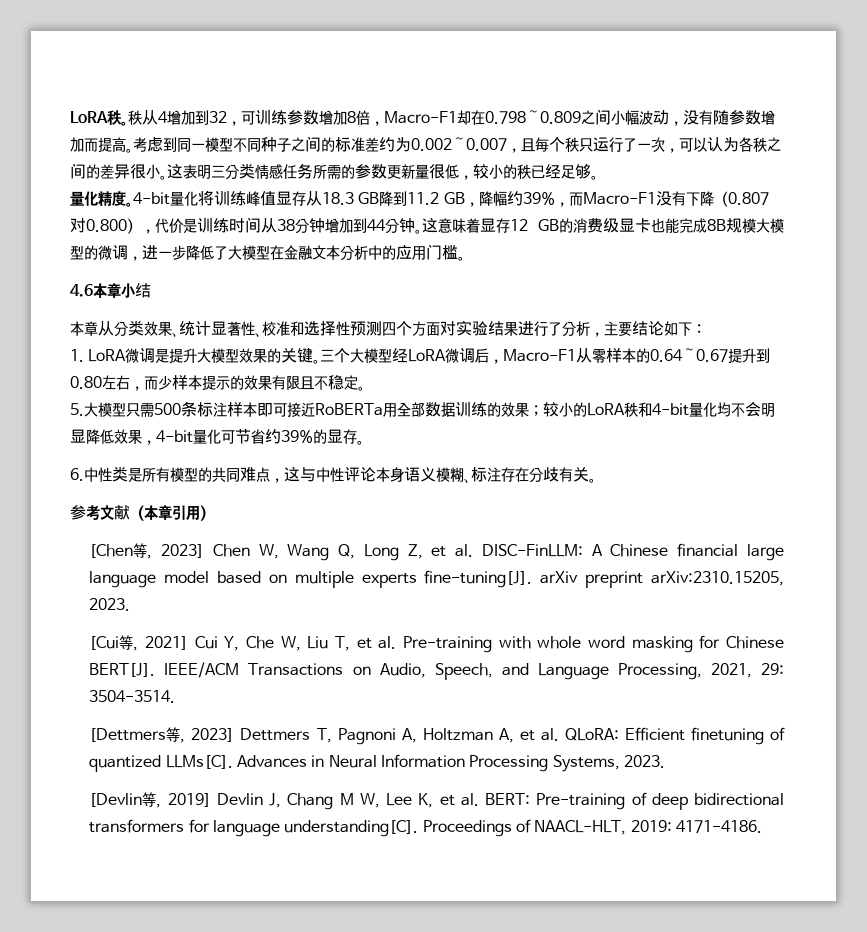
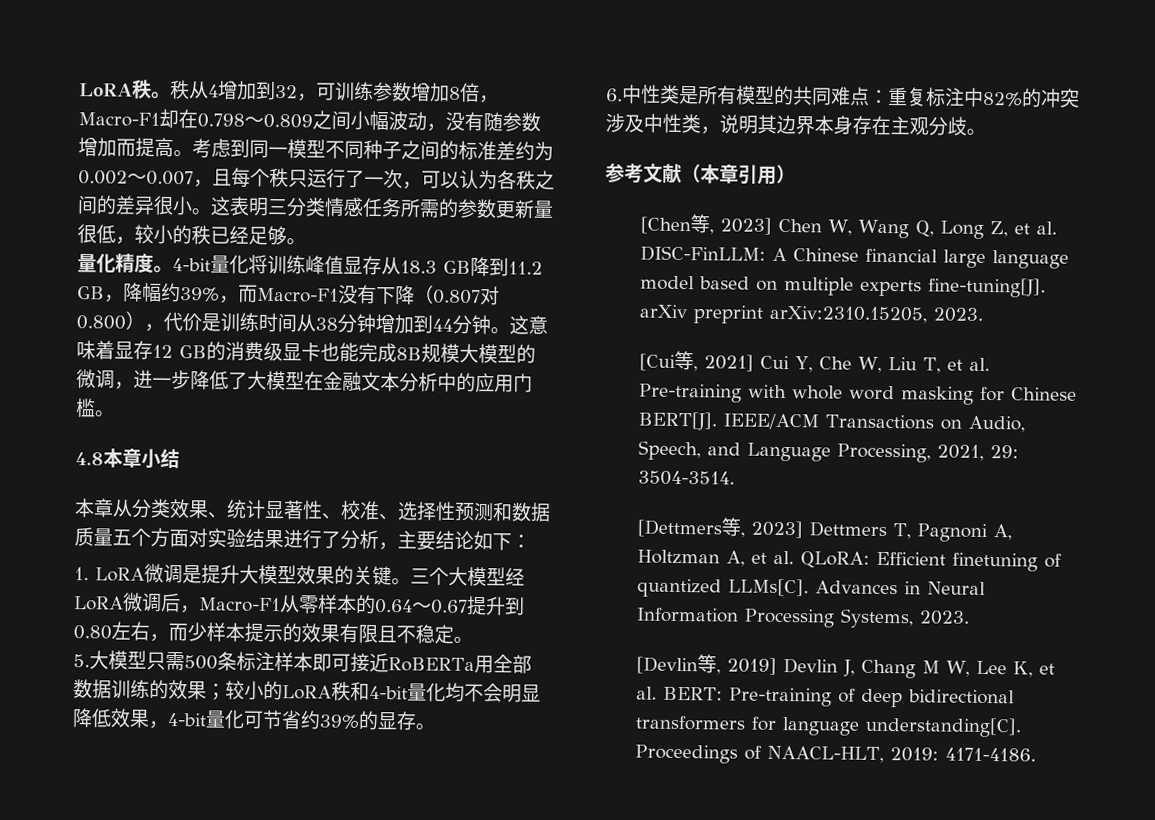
- 4.6本章小结
+ 4.8本章小结
- 本章从分类效果、统计显著性、校准和选择性预测四个方面对实验结果进行了分析，主要结论如下：
+ 本章从分类效果、统计显著性、校准、选择性预测和数据质量五个方面对实验结果进行了分析，主要结论如下：
- 6.中性类是所有模型的共同难点，这与中性评论本身语义模糊、标注存在分歧有关。
+ 6.中性类是所有模型的共同难点：重复标注中82%的冲突涉及中性类，说明其边界本身存在主观分歧。

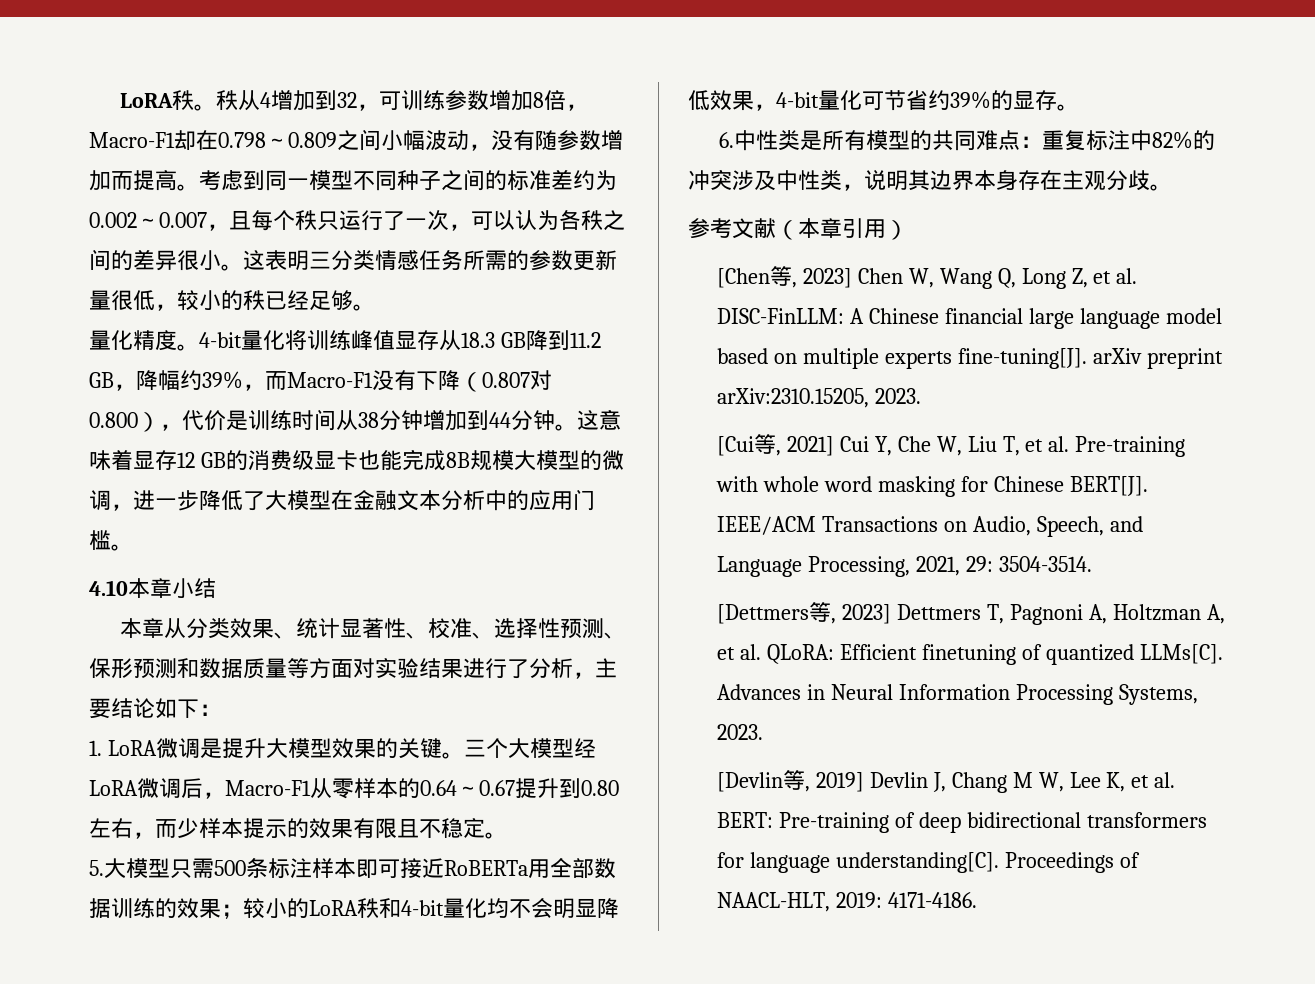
- 4.8本章小结
+ 4.10本章小结
- 本章从分类效果、统计显著性、校准、选择性预测和数据质量五个方面对实验结果进行了分析，主要结论如下：
+ 本章从分类效果、统计显著性、校准、选择性预测、保形预测和数据质量等方面对实验结果进行了分析，主要结论如下：

